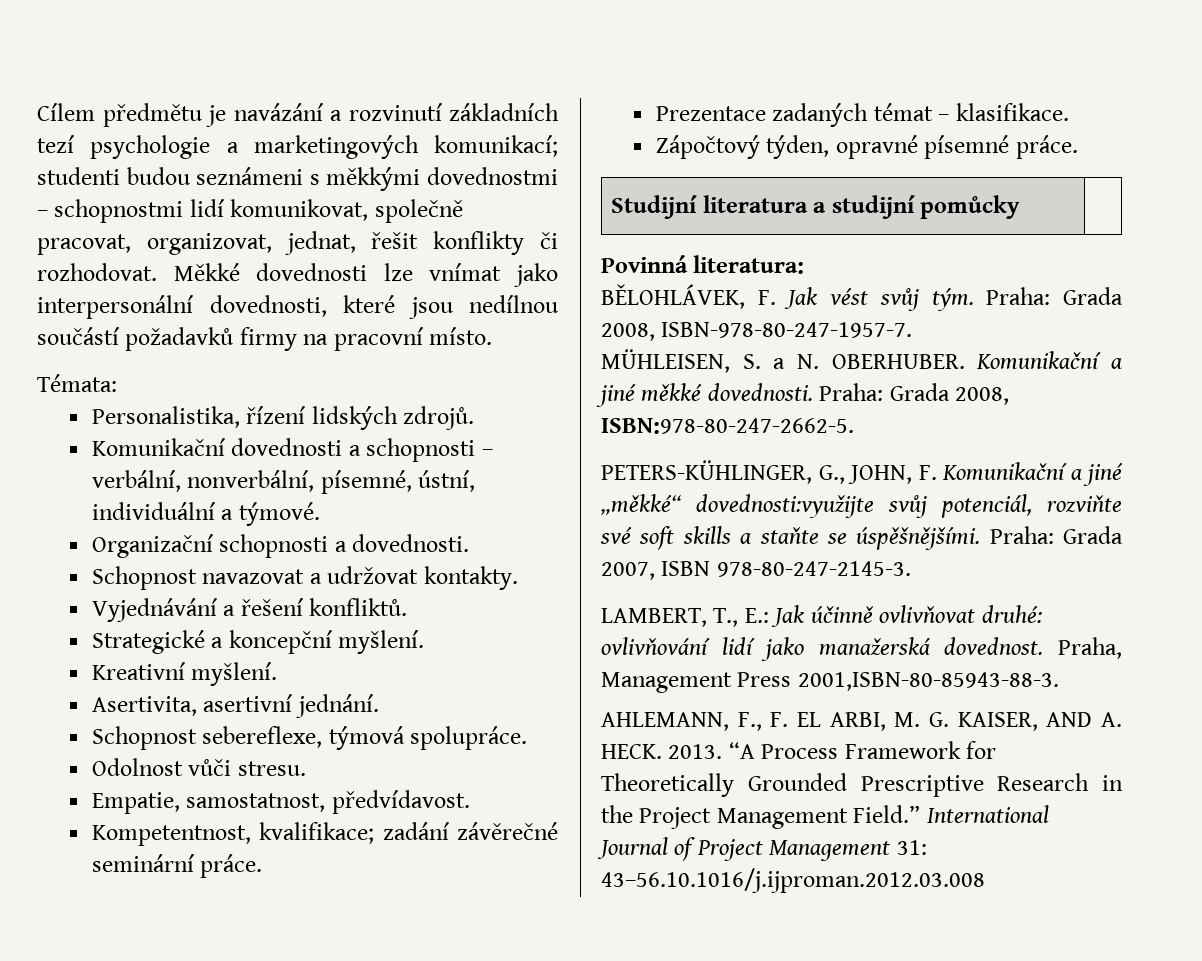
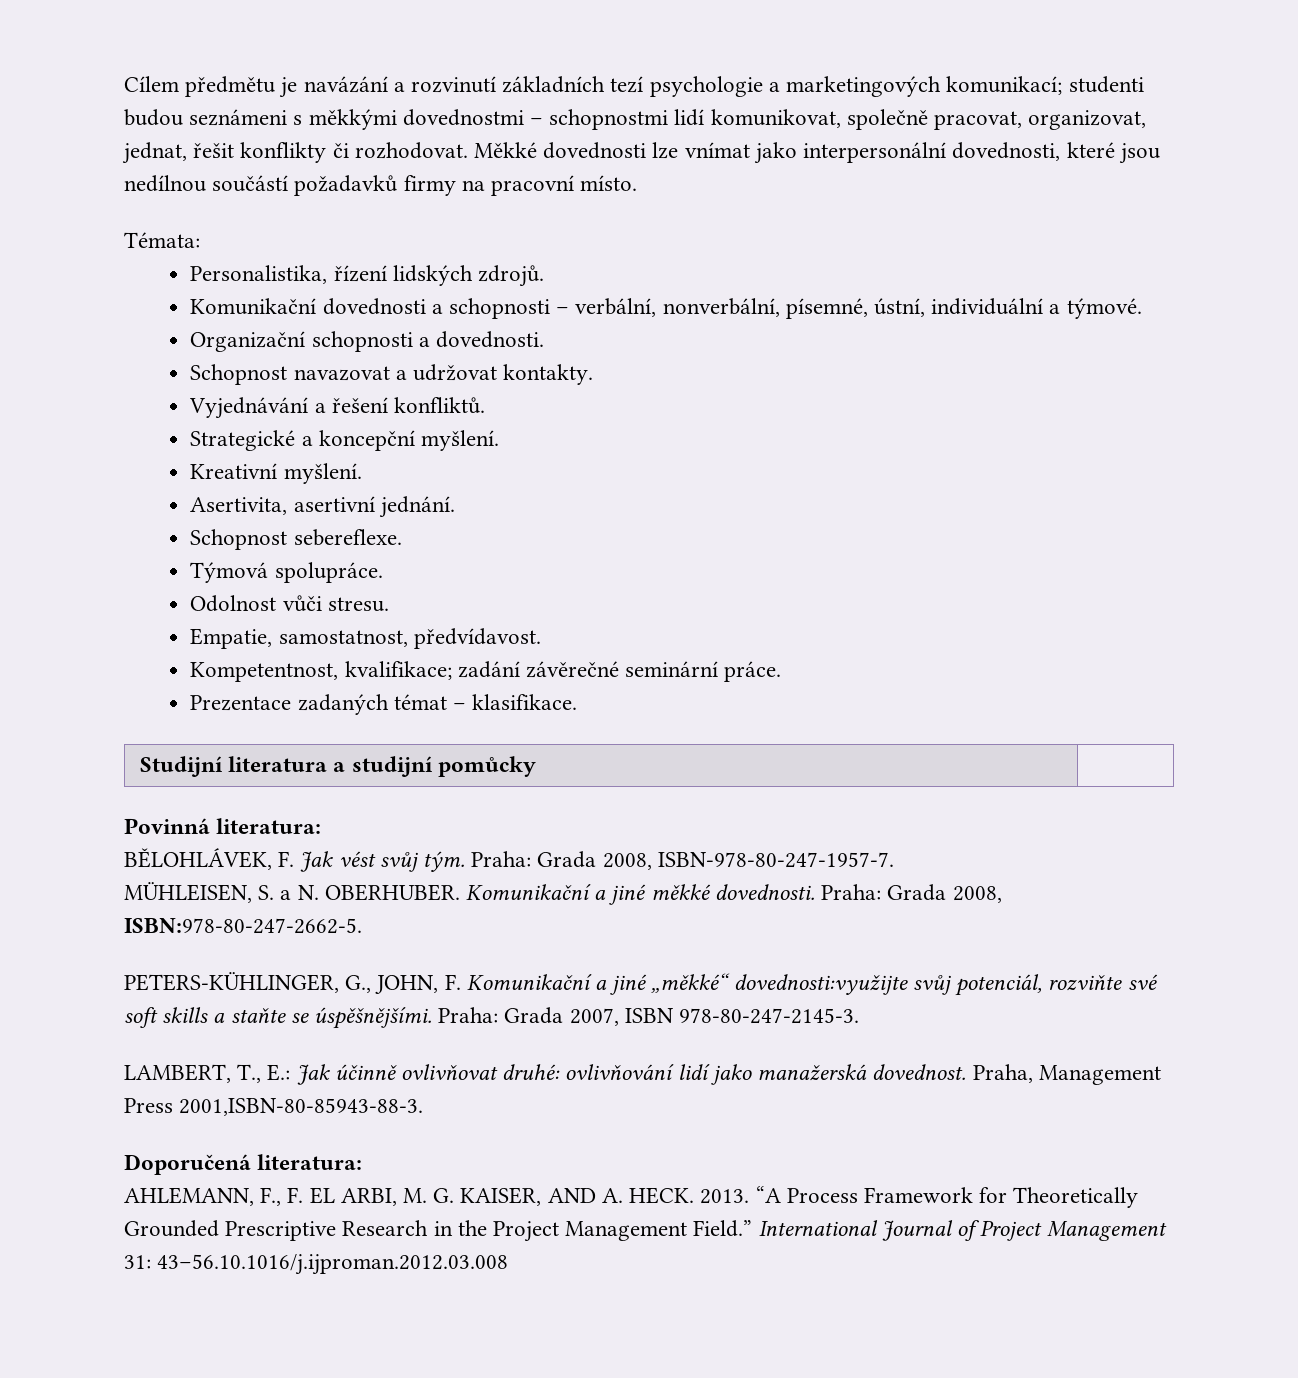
- Schopnost sebereflexe, týmová spolupráce.
+ Schopnost sebereflexe.
+ Týmová spolupráce.
- Zápočtový týden, opravné písemné práce.
+ Doporučená literatura:

